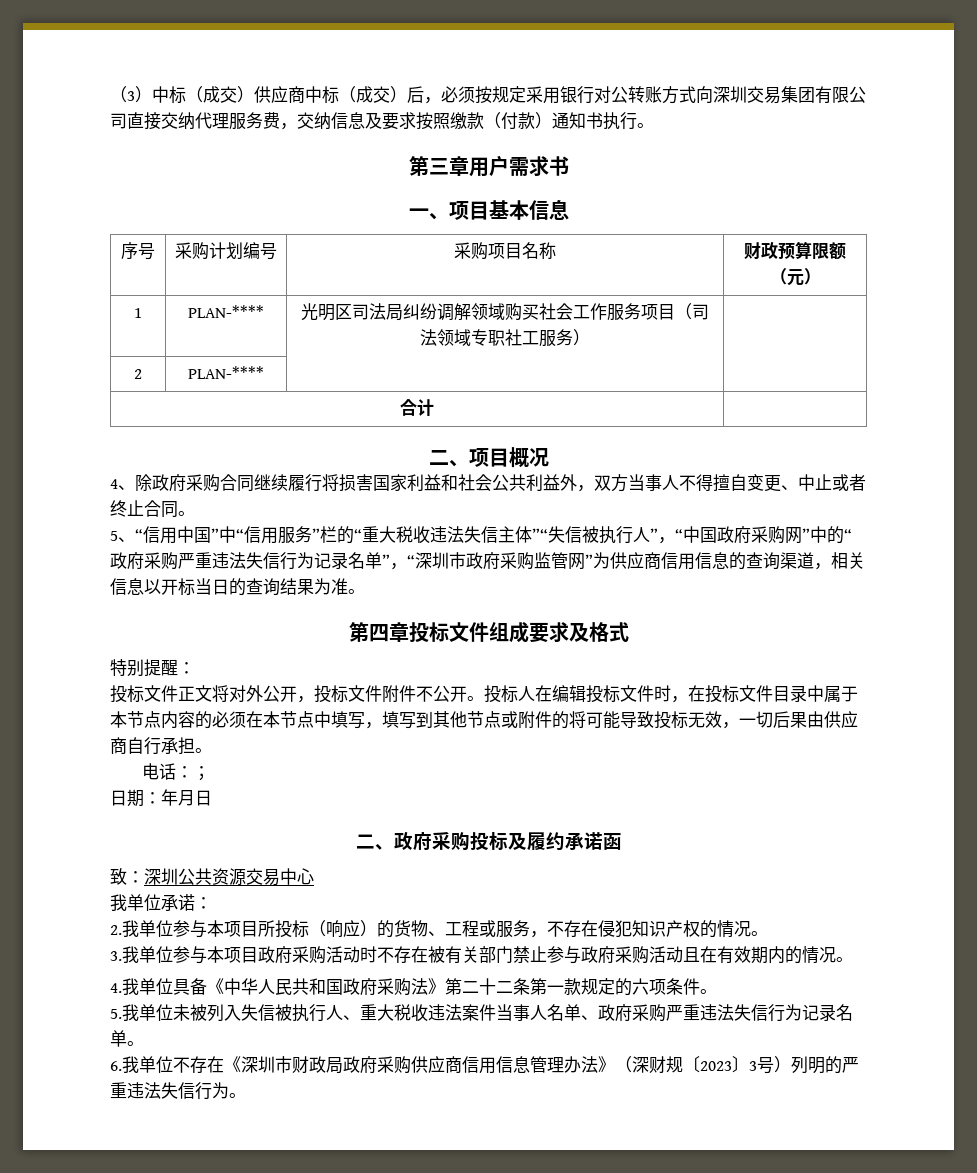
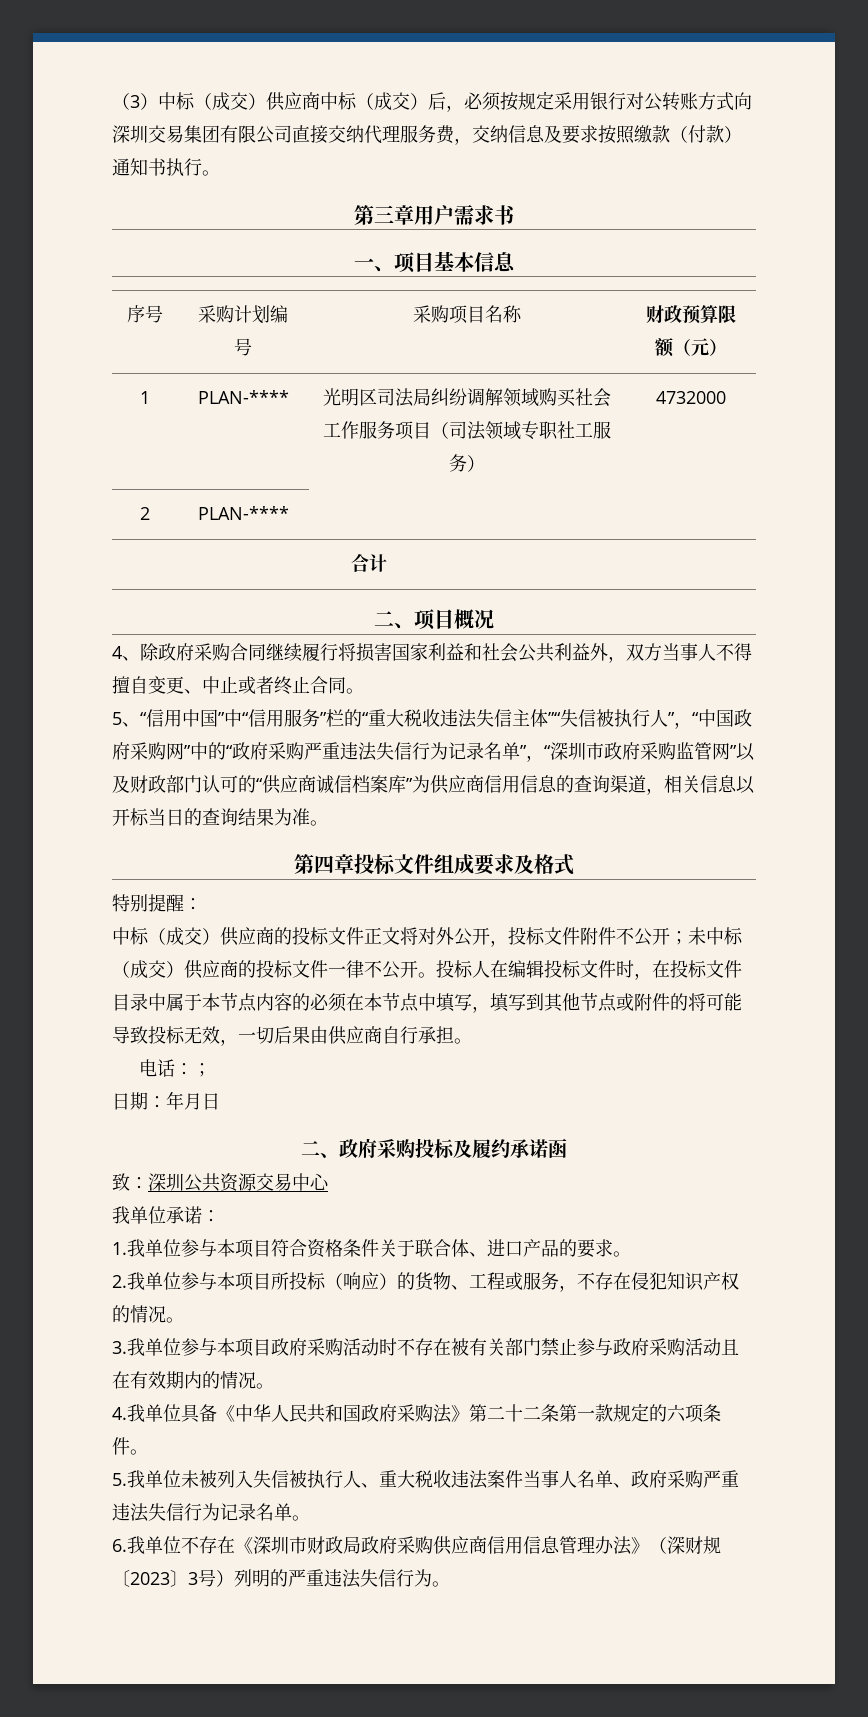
- 1 | PLAN-**** | 光明区司法局纠纷调解领域购买社会工作服务项目（司法领域专职社工服务） |
+ 1 | PLAN-**** | 光明区司法局纠纷调解领域购买社会工作服务项目（司法领域专职社工服务） | 4732000
- 5、“信用中国”中“信用服务”栏的“重大税收违法失信主体”“失信被执行人”，“中国政府采购网”中的“政府采购严重违法失信行为记录名单”，“深圳市政府采购监管网”为供应商信用信息的查询渠道，相关信息以开标当日的查询结果为准。
+ 5、“信用中国”中“信用服务”栏的“重大税收违法失信主体”“失信被执行人”，“中国政府采购网”中的“政府采购严重违法失信行为记录名单”，“深圳市政府采购监管网”以及财政部门认可的“供应商诚信档案库”为供应商信用信息的查询渠道，相关信息以开标当日的查询结果为准。
- 投标文件正文将对外公开，投标文件附件不公开。
+ 中标（成交）供应商的投标文件正文将对外公开，投标文件附件不公开；未中标（成交）供应商的投标文件一律不公开。
+ 1.我单位参与本项目符合资格条件关于联合体、进口产品的要求。

